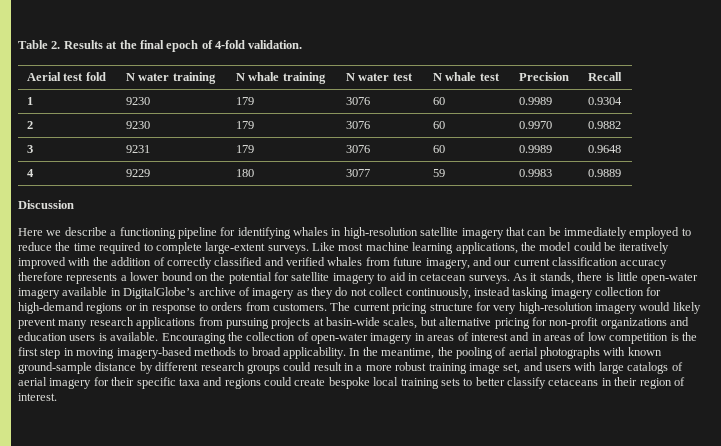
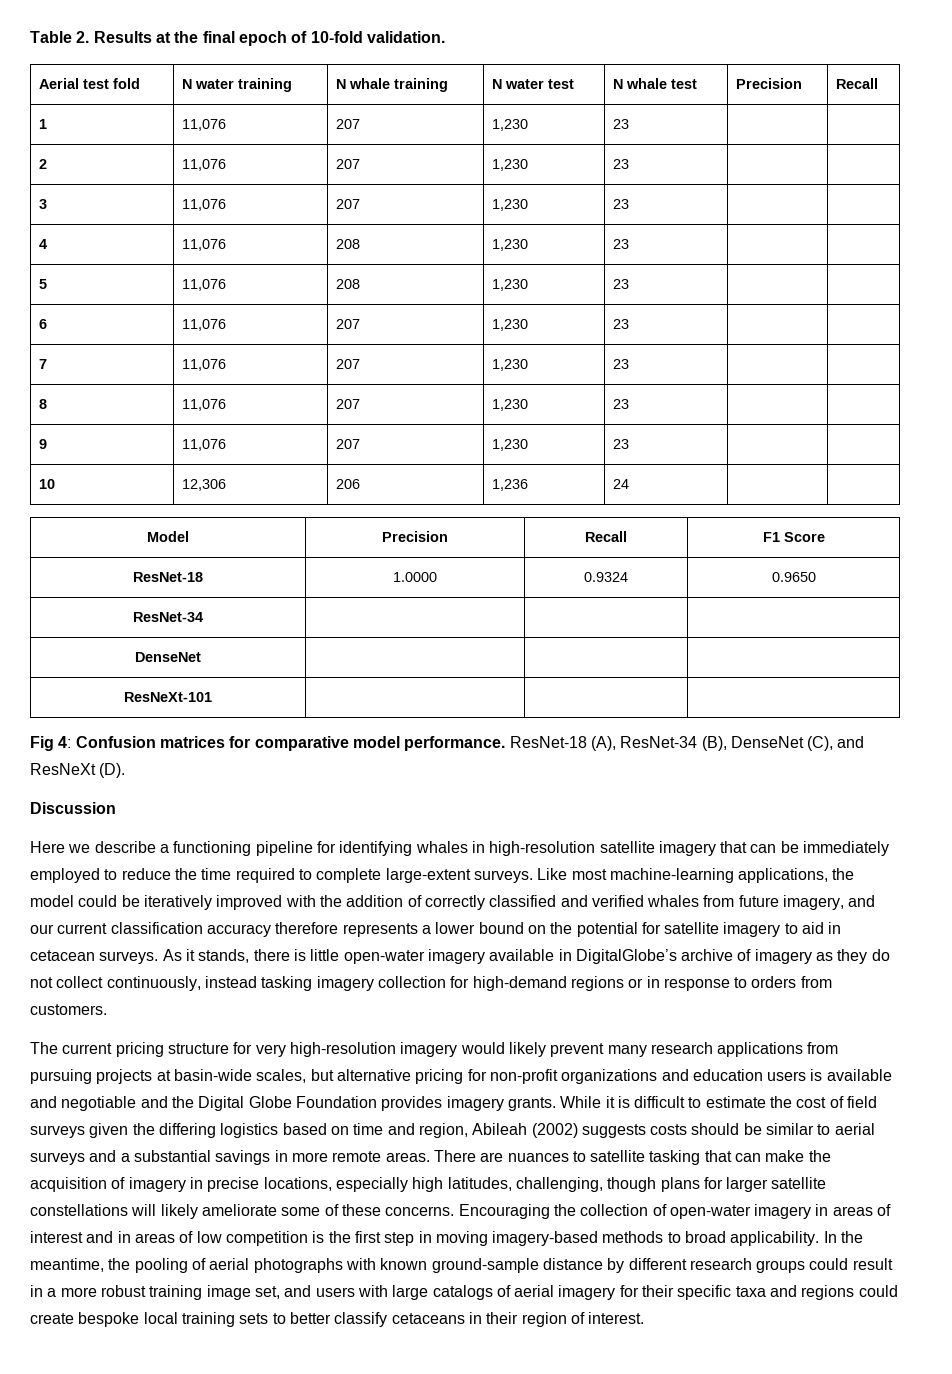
- Table 2. Results at the final epoch of 4-fold validation.
+ Table 2. Results at the final epoch of 10-fold validation.
- 1 | 9230 | 179 | 3076 | 60 | 0.9989 | 0.9304
- 2 | 9230 | 179 | 3076 | 60 | 0.9970 | 0.9882
- 3 | 9231 | 179 | 3076 | 60 | 0.9989 | 0.9648
- 4 | 9229 | 180 | 3077 | 59 | 0.9983 | 0.9889
+ 1 | 11,076 | 207 | 1,230 | 23 | |
+ 2 | 11,076 | 207 | 1,230 | 23 | |
+ 3 | 11,076 | 207 | 1,230 | 23 | |
+ 4 | 11,076 | 208 | 1,230 | 23 | |
+ 5 | 11,076 | 208 | 1,230 | 23 | |
+ 6 | 11,076 | 207 | 1,230 | 23 | |
+ 7 | 11,076 | 207 | 1,230 | 23 | |
+ 8 | 11,076 | 207 | 1,230 | 23 | |
+ 9 | 11,076 | 207 | 1,230 | 23 | |
+ 10 | 12,306 | 206 | 1,236 | 24 | |
+ Model | Precision | Recall | F1 Score
+ ResNet-18 | 1.0000 | 0.9324 | 0.9650
+ ResNet-34 | | |
+ DenseNet | | |
+ ResNeXt-101 | | |
+ Fig 4: Confusion matrices for comparative model performance. ResNet-18 (A), ResNet-34 (B), DenseNet (C), and ResNeXt (D).
- Like most machine learning applications, the model could be iteratively improved with the addition of correctly classified and verified whales from future imagery, and our current classification accuracy therefore represents a lower bound on the potential for satellite imagery to aid in cetacean surveys.
+ Like most machine-learning applications, the model could be iteratively improved with the addition of correctly classified and verified whales from future imagery, and our current classification accuracy therefore represents a lower bound on the potential for satellite imagery to aid in cetacean surveys.
- As it stands, there is little open-water imagery available in DigitalGlobe’s archive of imagery as they do not collect continuously, instead tasking imagery collection for high-demand regions or in response to orders from customers. The current pricing structure for very high-resolution imagery would likely prevent many research applications from pursuing projects at basin-wide scales, but alternative pricing for non-profit organizations and education users is available.
+ As it stands, there is little open-water imagery available in DigitalGlobe’s archive of imagery as they do not collect continuously, instead tasking imagery collection for high-demand regions or in response to orders from customers.
+ The current pricing structure for very high-resolution imagery would likely prevent many research applications from pursuing projects at basin-wide scales, but alternative pricing for non-profit organizations and education users is available and negotiable and the Digital Globe Foundation provides imagery grants. While it is difficult to estimate the cost of field surveys given the differing logistics based on time and region, Abileah (2002) suggests costs should be similar to aerial surveys and a substantial savings in more remote areas. There are nuances to satellite tasking that can make the acquisition of imagery in precise locations, especially high latitudes, challenging, though plans for larger satellite constellations will likely ameliorate some of these concerns.

